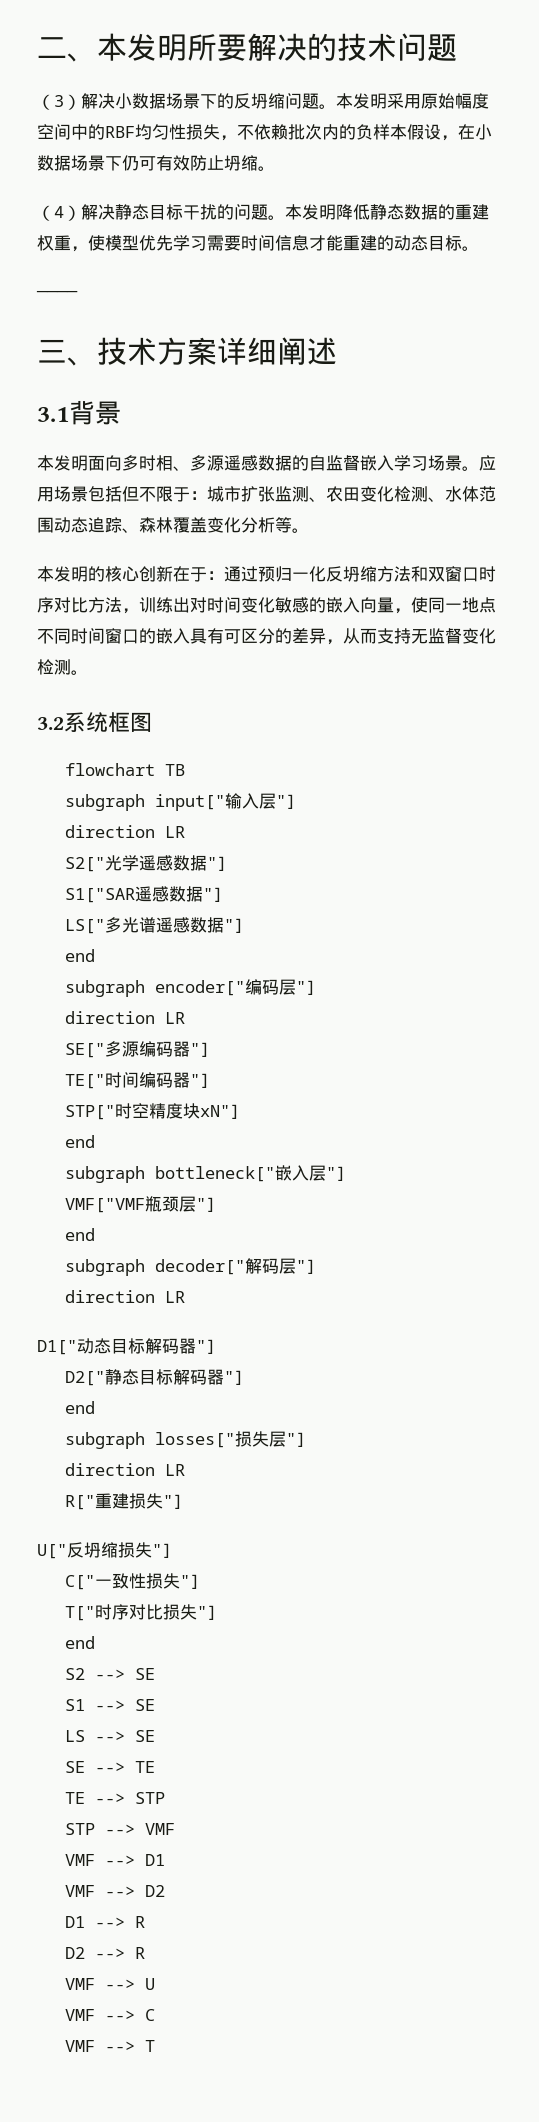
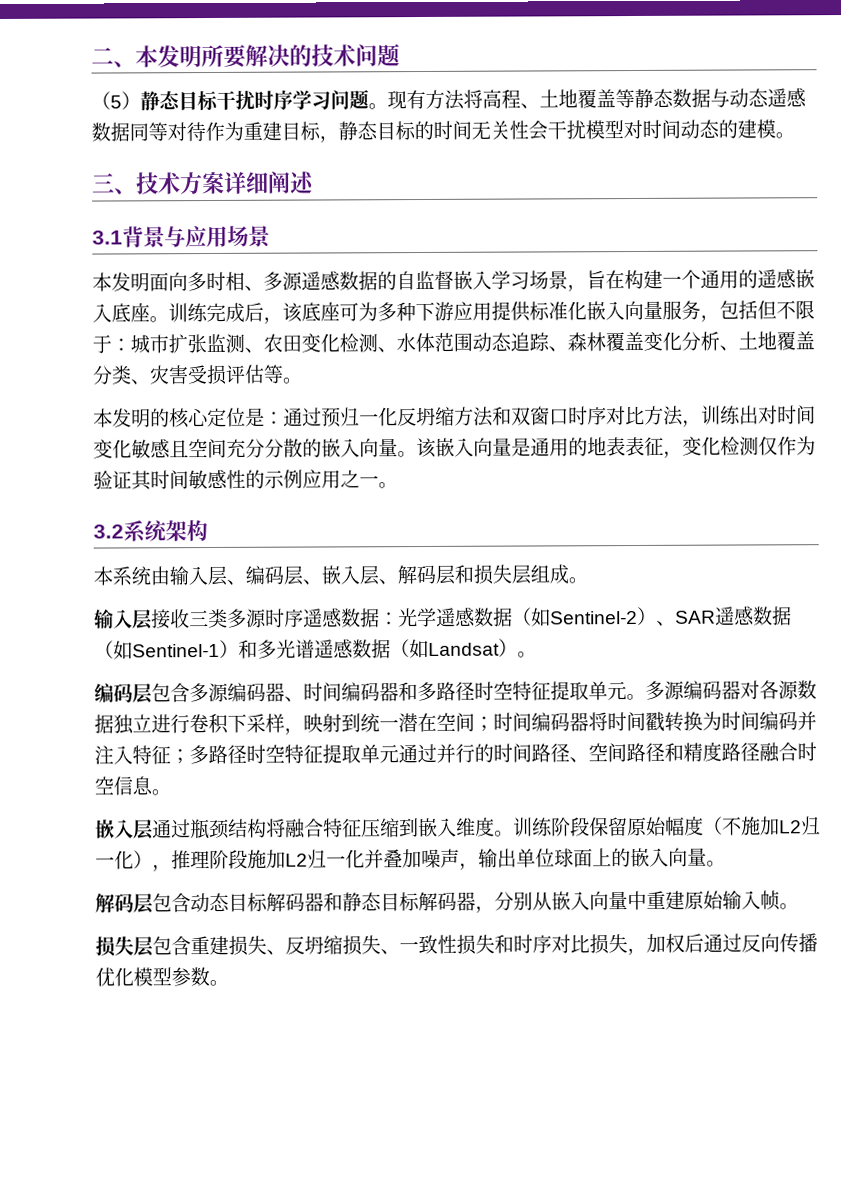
- （3）解决小数据场景下的反坍缩问题。本发明采用原始幅度空间中的RBF均匀性损失，不依赖批次内的负样本假设，在小数据场景下仍可有效防止坍缩。
- （4）解决静态目标干扰的问题。本发明降低静态数据的重建权重，使模型优先学习需要时间信息才能重建的动态目标。
- ────
+ （5）静态目标干扰时序学习问题。现有方法将高程、土地覆盖等静态数据与动态遥感数据同等对待作为重建目标，静态目标的时间无关性会干扰模型对时间动态的建模。
- 3.1背景
+ 3.1背景与应用场景
- 本发明面向多时相、多源遥感数据的自监督嵌入学习场景。应用场景包括但不限于：城市扩张监测、农田变化检测、水体范围动态追踪、森林覆盖变化分析等。
+ 本发明面向多时相、多源遥感数据的自监督嵌入学习场景，旨在构建一个通用的遥感嵌入底座。训练完成后，该底座可为多种下游应用提供标准化嵌入向量服务，包括但不限于：城市扩张监测、农田变化检测、水体范围动态追踪、森林覆盖变化分析、土地覆盖分类、灾害受损评估等。
- 本发明的核心创新在于：通过预归一化反坍缩方法和双窗口时序对比方法，训练出对时间变化敏感的嵌入向量，使同一地点不同时间窗口的嵌入具有可区分的差异，从而支持无监督变化检测。
- 3.2系统框图
- flowchart TB
- subgraph input["输入层"]
- direction LR
- S2["光学遥感数据"]
- S1["SAR遥感数据"]
- LS["多光谱遥感数据"]
- end
- subgraph encoder["编码层"]
- direction LR
- SE["多源编码器"]
- TE["时间编码器"]
- STP["时空精度块xN"]
- end
- subgraph bottleneck["嵌入层"]
- VMF["VMF瓶颈层"]
- end
- subgraph decoder["解码层"]
- direction LR
- D1["动态目标解码器"]
- D2["静态目标解码器"]
- end
- subgraph losses["损失层"]
- direction LR
- R["重建损失"]
- U["反坍缩损失"]
- C["一致性损失"]
- T["时序对比损失"]
- end
- S2 --> SE
- S1 --> SE
- LS --> SE
- SE --> TE
- TE --> STP
- STP --> VMF
- VMF --> D1
- VMF --> D2
- D1 --> R
- D2 --> R
- VMF --> U
- VMF --> C
- VMF --> T
+ 本发明的核心定位是：通过预归一化反坍缩方法和双窗口时序对比方法，训练出对时间变化敏感且空间充分分散的嵌入向量。该嵌入向量是通用的地表表征，变化检测仅作为验证其时间敏感性的示例应用之一。
+ 3.2系统架构
+ 本系统由输入层、编码层、嵌入层、解码层和损失层组成。
+ 输入层接收三类多源时序遥感数据：光学遥感数据（如Sentinel-2）、SAR遥感数据（如Sentinel-1）和多光谱遥感数据（如Landsat）。
+ 编码层包含多源编码器、时间编码器和多路径时空特征提取单元。多源编码器对各源数据独立进行卷积下采样，映射到统一潜在空间；时间编码器将时间戳转换为时间编码并注入特征；多路径时空特征提取单元通过并行的时间路径、空间路径和精度路径融合时空信息。
+ 嵌入层通过瓶颈结构将融合特征压缩到嵌入维度。训练阶段保留原始幅度（不施加L2归一化），推理阶段施加L2归一化并叠加噪声，输出单位球面上的嵌入向量。
+ 解码层包含动态目标解码器和静态目标解码器，分别从嵌入向量中重建原始输入帧。
+ 损失层包含重建损失、反坍缩损失、一致性损失和时序对比损失，加权后通过反向传播优化模型参数。

